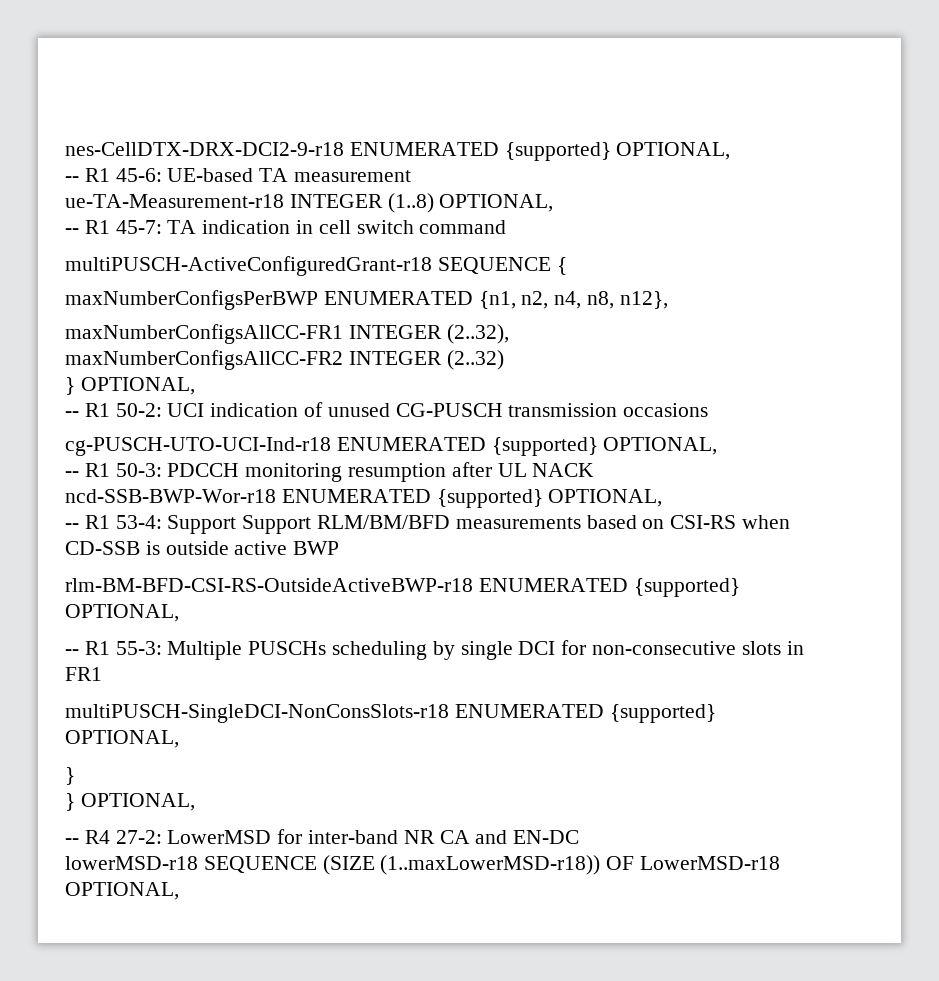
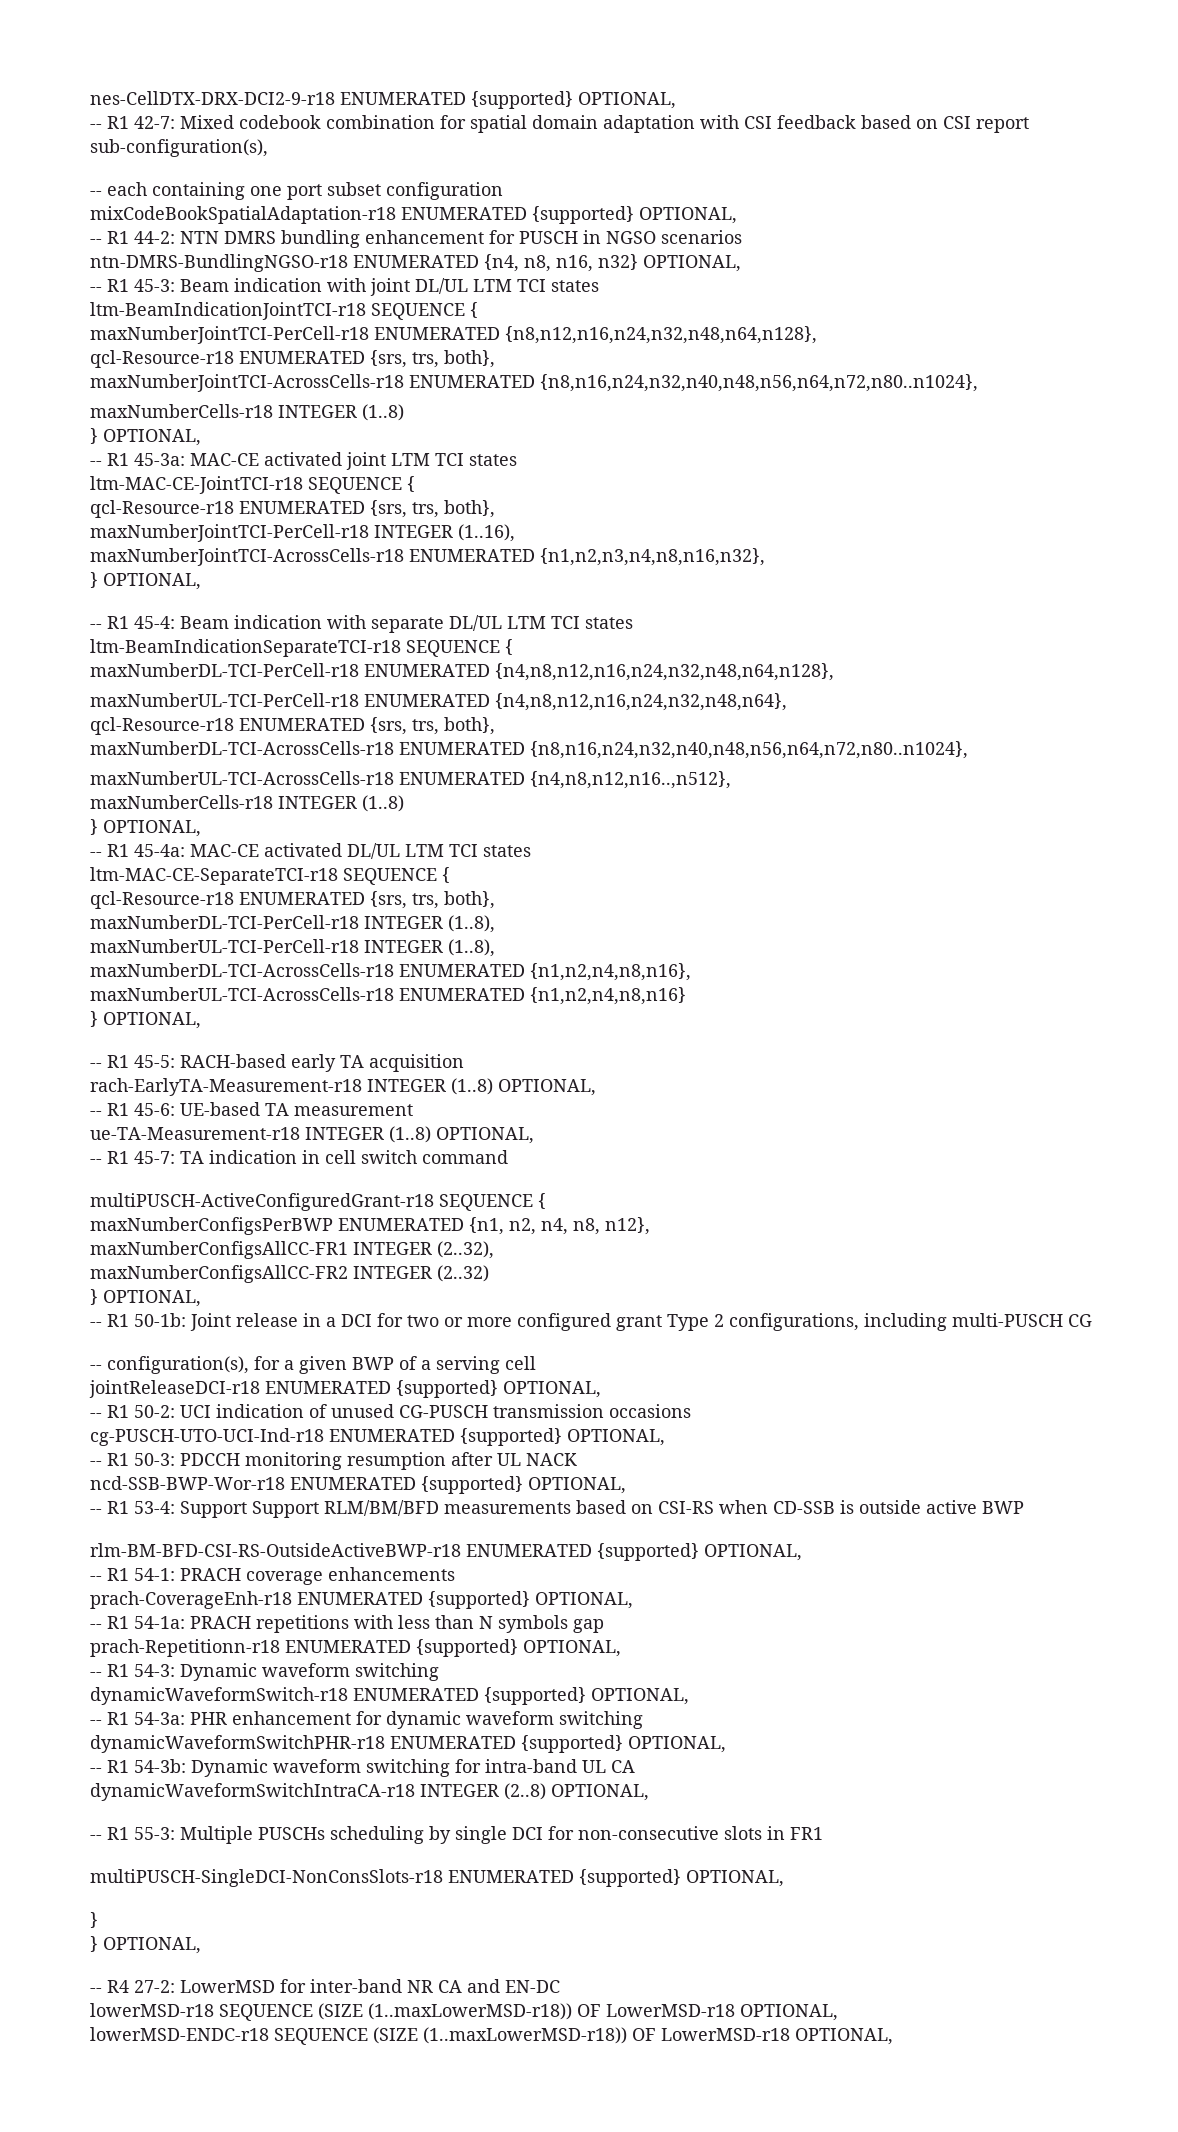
+ -- R1 42-7: Mixed codebook combination for spatial domain adaptation with CSI feedback based on CSI report sub-configuration(s),
+ -- each containing one port subset configuration
+ mixCodeBookSpatialAdaptation-r18 ENUMERATED {supported} OPTIONAL,
+ -- R1 44-2: NTN DMRS bundling enhancement for PUSCH in NGSO scenarios
+ ntn-DMRS-BundlingNGSO-r18 ENUMERATED {n4, n8, n16, n32} OPTIONAL,
+ -- R1 45-3: Beam indication with joint DL/UL LTM TCI states
+ ltm-BeamIndicationJointTCI-r18 SEQUENCE {
+ maxNumberJointTCI-PerCell-r18 ENUMERATED {n8,n12,n16,n24,n32,n48,n64,n128},
+ qcl-Resource-r18 ENUMERATED {srs, trs, both},
+ maxNumberJointTCI-AcrossCells-r18 ENUMERATED {n8,n16,n24,n32,n40,n48,n56,n64,n72,n80..n1024},
+ maxNumberCells-r18 INTEGER (1..8)
+ } OPTIONAL,
+ -- R1 45-3a: MAC-CE activated joint LTM TCI states
+ ltm-MAC-CE-JointTCI-r18 SEQUENCE {
+ qcl-Resource-r18 ENUMERATED {srs, trs, both},
+ maxNumberJointTCI-PerCell-r18 INTEGER (1..16),
+ maxNumberJointTCI-AcrossCells-r18 ENUMERATED {n1,n2,n3,n4,n8,n16,n32},
+ } OPTIONAL,
+ -- R1 45-4: Beam indication with separate DL/UL LTM TCI states
+ ltm-BeamIndicationSeparateTCI-r18 SEQUENCE {
+ maxNumberDL-TCI-PerCell-r18 ENUMERATED {n4,n8,n12,n16,n24,n32,n48,n64,n128},
+ maxNumberUL-TCI-PerCell-r18 ENUMERATED {n4,n8,n12,n16,n24,n32,n48,n64},
+ qcl-Resource-r18 ENUMERATED {srs, trs, both},
+ maxNumberDL-TCI-AcrossCells-r18 ENUMERATED {n8,n16,n24,n32,n40,n48,n56,n64,n72,n80..n1024},
+ maxNumberUL-TCI-AcrossCells-r18 ENUMERATED {n4,n8,n12,n16..,n512},
+ maxNumberCells-r18 INTEGER (1..8)
+ } OPTIONAL,
+ -- R1 45-4a: MAC-CE activated DL/UL LTM TCI states
+ ltm-MAC-CE-SeparateTCI-r18 SEQUENCE {
+ qcl-Resource-r18 ENUMERATED {srs, trs, both},
+ maxNumberDL-TCI-PerCell-r18 INTEGER (1..8),
+ maxNumberUL-TCI-PerCell-r18 INTEGER (1..8),
+ maxNumberDL-TCI-AcrossCells-r18 ENUMERATED {n1,n2,n4,n8,n16},
+ maxNumberUL-TCI-AcrossCells-r18 ENUMERATED {n1,n2,n4,n8,n16}
+ } OPTIONAL,
+ -- R1 45-5: RACH-based early TA acquisition
+ rach-EarlyTA-Measurement-r18 INTEGER (1..8) OPTIONAL,
+ -- R1 50-1b: Joint release in a DCI for two or more configured grant Type 2 configurations, including multi-PUSCH CG
+ -- configuration(s), for a given BWP of a serving cell
+ jointReleaseDCI-r18 ENUMERATED {supported} OPTIONAL,
+ -- R1 54-1: PRACH coverage enhancements
+ prach-CoverageEnh-r18 ENUMERATED {supported} OPTIONAL,
+ -- R1 54-1a: PRACH repetitions with less than N symbols gap
+ prach-Repetitionn-r18 ENUMERATED {supported} OPTIONAL,
+ -- R1 54-3: Dynamic waveform switching
+ dynamicWaveformSwitch-r18 ENUMERATED {supported} OPTIONAL,
+ -- R1 54-3a: PHR enhancement for dynamic waveform switching
+ dynamicWaveformSwitchPHR-r18 ENUMERATED {supported} OPTIONAL,
+ -- R1 54-3b: Dynamic waveform switching for intra-band UL CA
+ dynamicWaveformSwitchIntraCA-r18 INTEGER (2..8) OPTIONAL,
+ lowerMSD-ENDC-r18 SEQUENCE (SIZE (1..maxLowerMSD-r18)) OF LowerMSD-r18 OPTIONAL,

